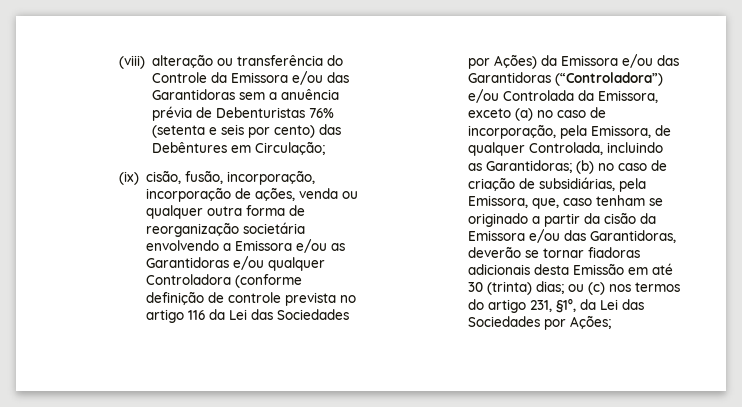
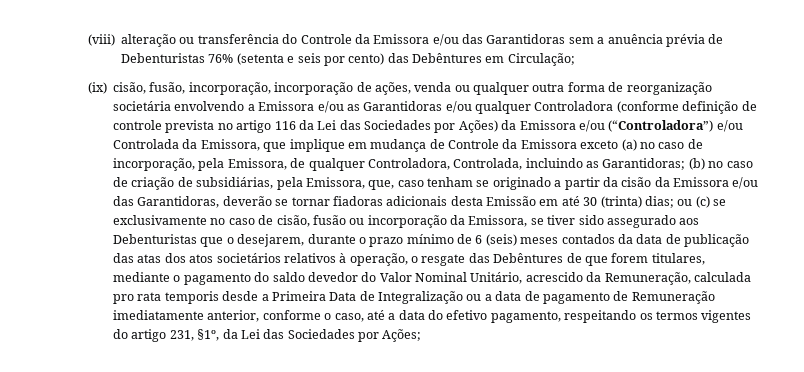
- (ix) cisão, fusão, incorporação, incorporação de ações, venda ou qualquer outra forma de reorganização societária envolvendo a Emissora e/ou as Garantidoras e/ou qualquer Controladora (conforme definição de controle prevista no artigo 116 da Lei das Sociedades por Ações) da Emissora e/ou das Garantidoras (“Controladora”) e/ou Controlada da Emissora, exceto (a) no caso de incorporação, pela Emissora, de qualquer Controlada, incluindo as Garantidoras;
+ (ix) cisão, fusão, incorporação, incorporação de ações, venda ou qualquer outra forma de reorganização societária envolvendo a Emissora e/ou as Garantidoras e/ou qualquer Controladora (conforme definição de controle prevista no artigo 116 da Lei das Sociedades por Ações) da Emissora e/ou (“Controladora”) e/ou Controlada da Emissora, que implique em mudança de Controle da Emissora exceto (a) no caso de incorporação, pela Emissora, de qualquer Controladora, Controlada, incluindo as Garantidoras;
- ou (c) nos termos do artigo 231, §1º, da Lei das Sociedades por Ações;
+ ou (c) se exclusivamente no caso de cisão, fusão ou incorporação da Emissora, se tiver sido assegurado aos Debenturistas que o desejarem, durante o prazo mínimo de 6 (seis) meses contados da data de publicação das atas dos atos societários relativos à operação, o resgate das Debêntures de que forem titulares, mediante o pagamento do saldo devedor do Valor Nominal Unitário, acrescido da Remuneração, calculada pro rata temporis desde a Primeira Data de Integralização ou a data de pagamento de Remuneração imediatamente anterior, conforme o caso, até a data do efetivo pagamento, respeitando os termos vigentes do artigo 231, §1º, da Lei das Sociedades por Ações;

